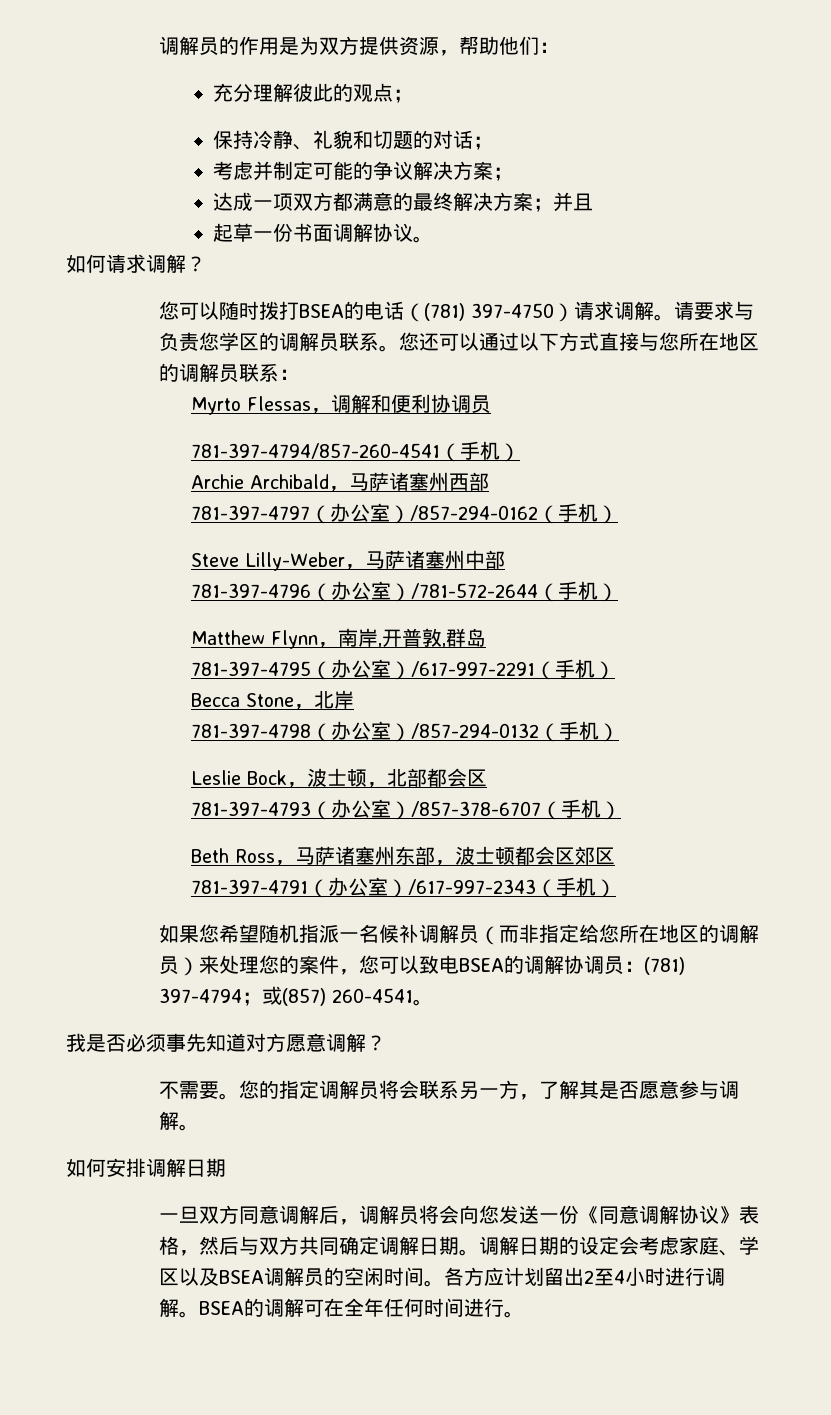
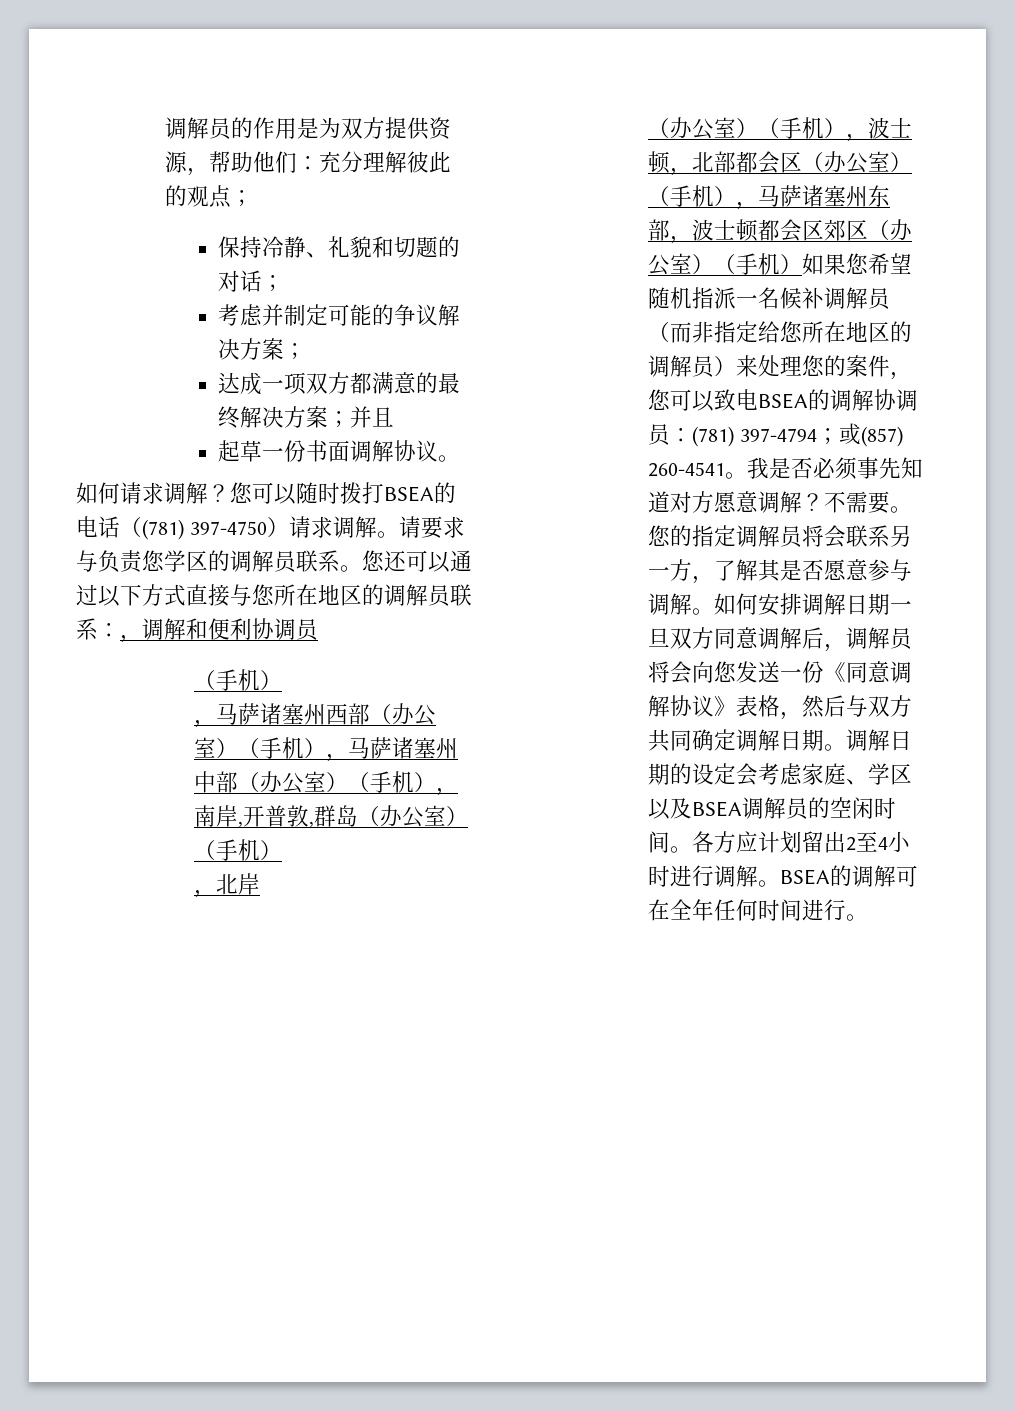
- 调解员的作用是为双方提供资源，帮助他们：
- 充分理解彼此的观点；
+ 调解员的作用是为双方提供资源，帮助他们：充分理解彼此的观点；
- 如何请求调解？
- 您可以随时拨打BSEA的电话（(781) 397-4750）请求调解。
+ 如何请求调解？您可以随时拨打BSEA的电话（(781) 397-4750）请求调解。
- 您还可以通过以下方式直接与您所在地区的调解员联系：
- Myrto Flessas，调解和便利协调员
- 781-397-4794/857-260-4541（手机）
- Archie Archibald，马萨诸塞州西部
- 781-397-4797（办公室）/857-294-0162（手机）
- Steve Lilly-Weber，马萨诸塞州中部
- 781-397-4796（办公室）/781-572-2644（手机）
- Matthew Flynn，南岸,开普敦,群岛
- 781-397-4795（办公室）/617-997-2291（手机）
- Becca Stone，北岸
+ 您还可以通过以下方式直接与您所在地区的调解员联系：，调解和便利协调员
+ （手机）
+ ，马萨诸塞州西部（办公室）（手机），马萨诸塞州中部（办公室）（手机），南岸,开普敦,群岛（办公室）（手机）
+ ，北岸
- 781-397-4798（办公室）/857-294-0132（手机）
- Leslie Bock，波士顿，北部都会区
- 781-397-4793（办公室）/857-378-6707（手机）
- Beth Ross，马萨诸塞州东部，波士顿都会区郊区
- 781-397-4791（办公室）/617-997-2343（手机）
- 如果您希望随机指派一名候补调解员（而非指定给您所在地区的调解员）来处理您的案件，您可以致电BSEA的调解协调员：(781) 397-4794；或(857) 260-4541。
- 我是否必须事先知道对方愿意调解？
- 不需要。
+ （办公室）（手机），波士顿，北部都会区（办公室）（手机），马萨诸塞州东部，波士顿都会区郊区（办公室）（手机）如果您希望随机指派一名候补调解员（而非指定给您所在地区的调解员）来处理您的案件，您可以致电BSEA的调解协调员：(781) 397-4794；或(857) 260-4541。我是否必须事先知道对方愿意调解？不需要。
- 您的指定调解员将会联系另一方，了解其是否愿意参与调解。
- 如何安排调解日期
- 一旦双方同意调解后，调解员将会向您发送一份《同意调解协议》表格，然后与双方共同确定调解日期。
+ 您的指定调解员将会联系另一方，了解其是否愿意参与调解。如何安排调解日期一旦双方同意调解后，调解员将会向您发送一份《同意调解协议》表格，然后与双方共同确定调解日期。

